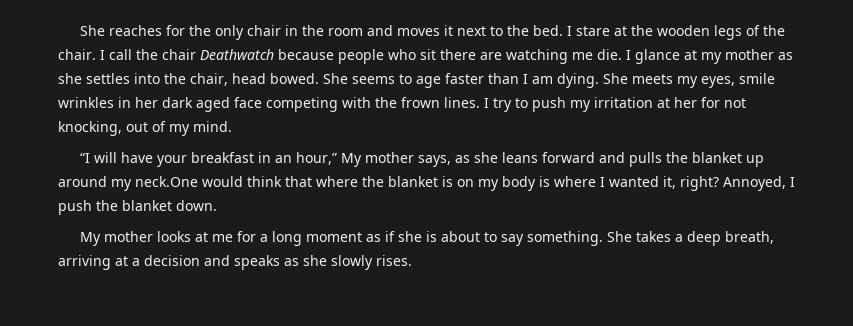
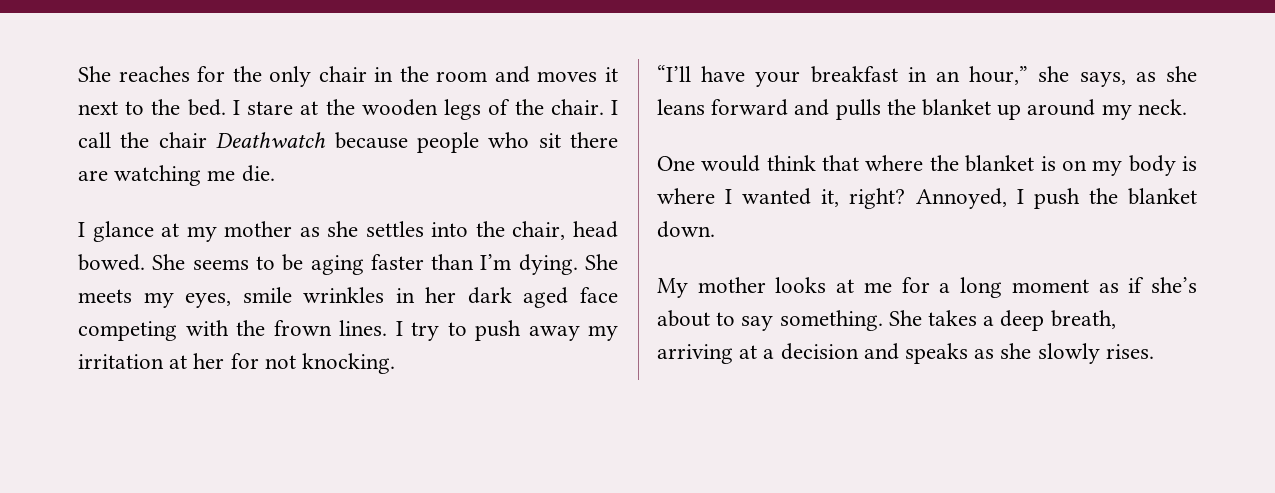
- I call the chair Deathwatch because people who sit there are watching me die. I glance at my mother as she settles into the chair, head bowed.
+ I call the chair Deathwatch because people who sit there are watching me die.
+ I glance at my mother as she settles into the chair, head bowed.
- She seems to age faster than I am dying.
+ She seems to be aging faster than I’m dying.
- I try to push my irritation at her for not knocking, out of my mind.
- “I will have your breakfast in an hour,” My mother says, as she leans forward and pulls the blanket up around my neck.One would think that where the blanket is on my body is where I wanted it, right?
+ I try to push away my irritation at her for not knocking.
+ “I’ll have your breakfast in an hour,” she says, as she leans forward and pulls the blanket up around my neck.
+ One would think that where the blanket is on my body is where I wanted it, right?
- My mother looks at me for a long moment as if she is about to say something.
+ My mother looks at me for a long moment as if she’s about to say something.

